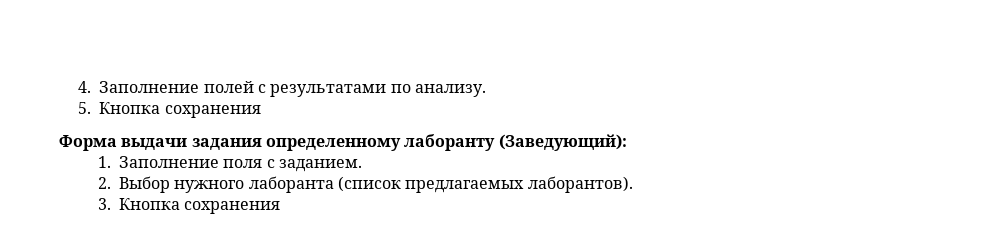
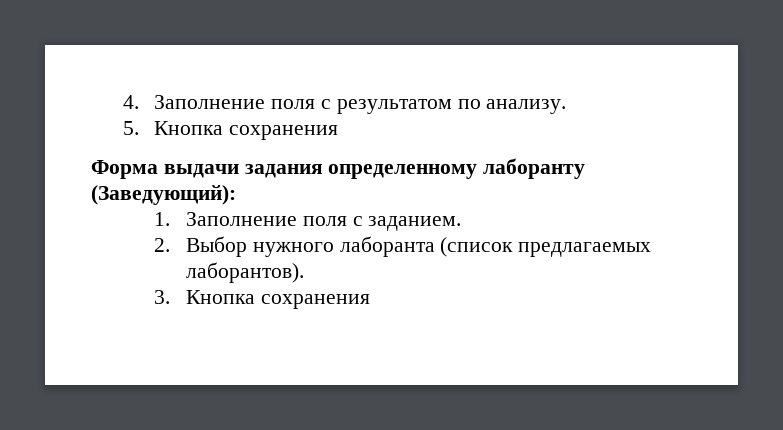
- 4. Заполнение полей с результатами по анализу.
+ 4. Заполнение поля с результатом по анализу.

